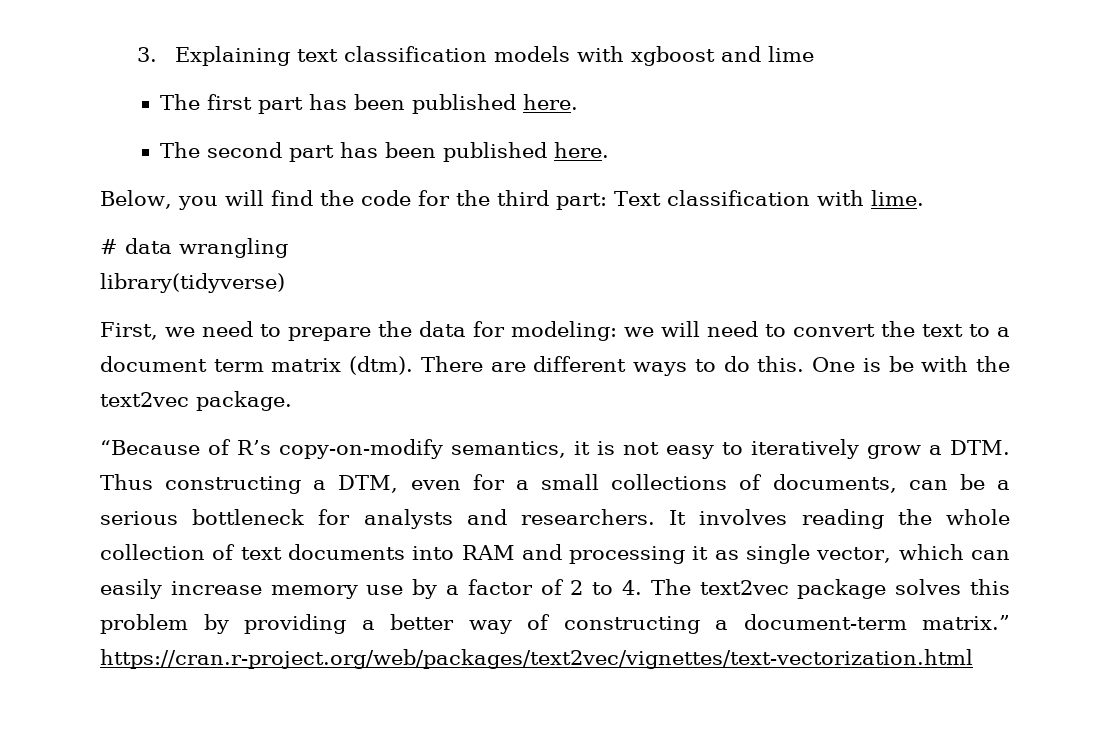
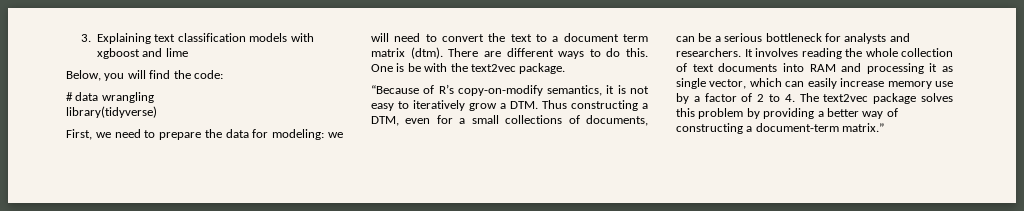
- The first part has been published here.
- The second part has been published here.
- Below, you will find the code for the third part: Text classification with lime.
+ Below, you will find the code:
- It involves reading the whole collection of text documents into RAM and processing it as single vector, which can easily increase memory use by a factor of 2 to 4. The text2vec package solves this problem by providing a better way of constructing a document-term matrix.” https://cran.r-project.org/web/packages/text2vec/vignettes/text-vectorization.html
+ It involves reading the whole collection of text documents into RAM and processing it as single vector, which can easily increase memory use by a factor of 2 to 4. The text2vec package solves this problem by providing a better way of constructing a document-term matrix.”

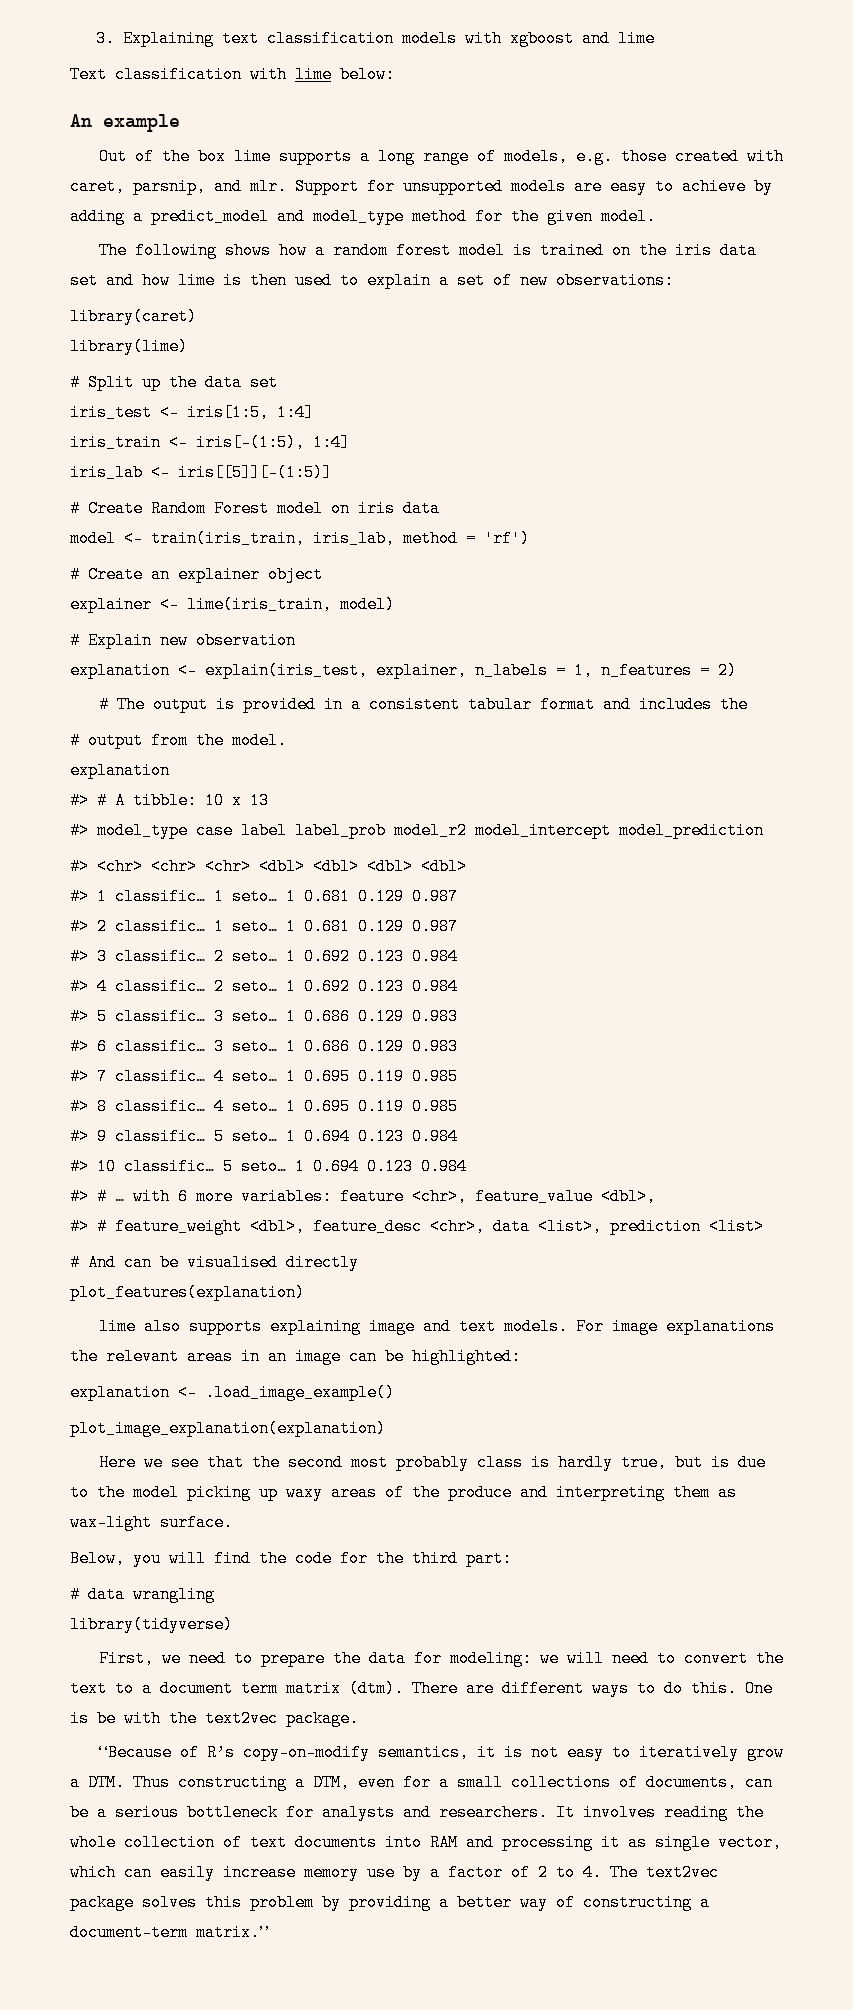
+ Text classification with lime below:
+ An example
+ Out of the box lime supports a long range of models, e.g. those created with caret, parsnip, and mlr. Support for unsupported models are easy to achieve by adding a predict_model and model_type method for the given model.
+ The following shows how a random forest model is trained on the iris data set and how lime is then used to explain a set of new observations:
+ library(caret)
+ library(lime)
+ # Split up the data set
+ iris_test <- iris[1:5, 1:4]
+ iris_train <- iris[-(1:5), 1:4]
+ iris_lab <- iris[[5]][-(1:5)]
+ # Create Random Forest model on iris data
+ model <- train(iris_train, iris_lab, method = 'rf')
+ # Create an explainer object
+ explainer <- lime(iris_train, model)
+ # Explain new observation
+ explanation <- explain(iris_test, explainer, n_labels = 1, n_features = 2)
+ # The output is provided in a consistent tabular format and includes the
+ # output from the model.
+ explanation
+ #> # A tibble: 10 x 13
+ #> model_type case label label_prob model_r2 model_intercept model_prediction
+ #> <chr> <chr> <chr> <dbl> <dbl> <dbl> <dbl>
+ #> 1 classific… 1 seto… 1 0.681 0.129 0.987
+ #> 2 classific… 1 seto… 1 0.681 0.129 0.987
+ #> 3 classific… 2 seto… 1 0.692 0.123 0.984
+ #> 4 classific… 2 seto… 1 0.692 0.123 0.984
+ #> 5 classific… 3 seto… 1 0.686 0.129 0.983
+ #> 6 classific… 3 seto… 1 0.686 0.129 0.983
+ #> 7 classific… 4 seto… 1 0.695 0.119 0.985
+ #> 8 classific… 4 seto… 1 0.695 0.119 0.985
+ #> 9 classific… 5 seto… 1 0.694 0.123 0.984
+ #> 10 classific… 5 seto… 1 0.694 0.123 0.984
+ #> # … with 6 more variables: feature <chr>, feature_value <dbl>,
+ #> # feature_weight <dbl>, feature_desc <chr>, data <list>, prediction <list>
+ # And can be visualised directly
+ plot_features(explanation)
+ lime also supports explaining image and text models. For image explanations the relevant areas in an image can be highlighted:
+ explanation <- .load_image_example()
+ plot_image_explanation(explanation)
+ Here we see that the second most probably class is hardly true, but is due to the model picking up waxy areas of the produce and interpreting them as wax-light surface.
- Below, you will find the code:
+ Below, you will find the code for the third part:

